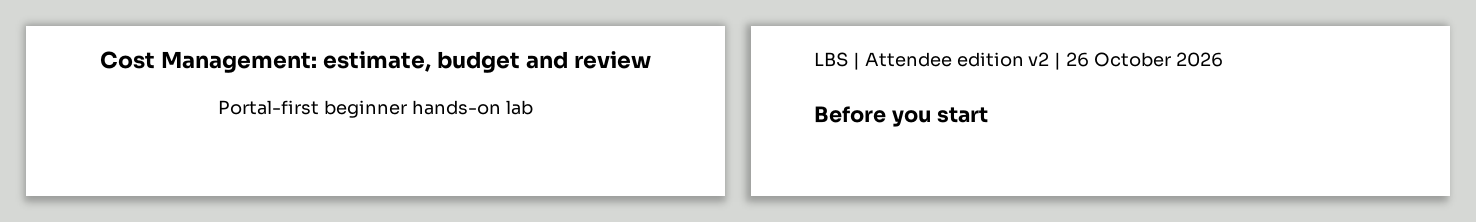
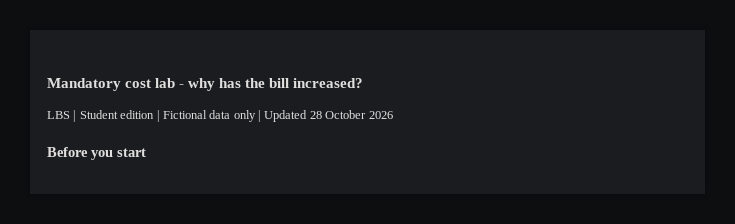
- Cost Management: estimate, budget and review
- Portal-first beginner hands-on lab
- LBS | Attendee edition v2 | 26 October 2026
+ Mandatory cost lab - why has the bill increased?
+ LBS | Student edition | Fictional data only | Updated 28 October 2026

